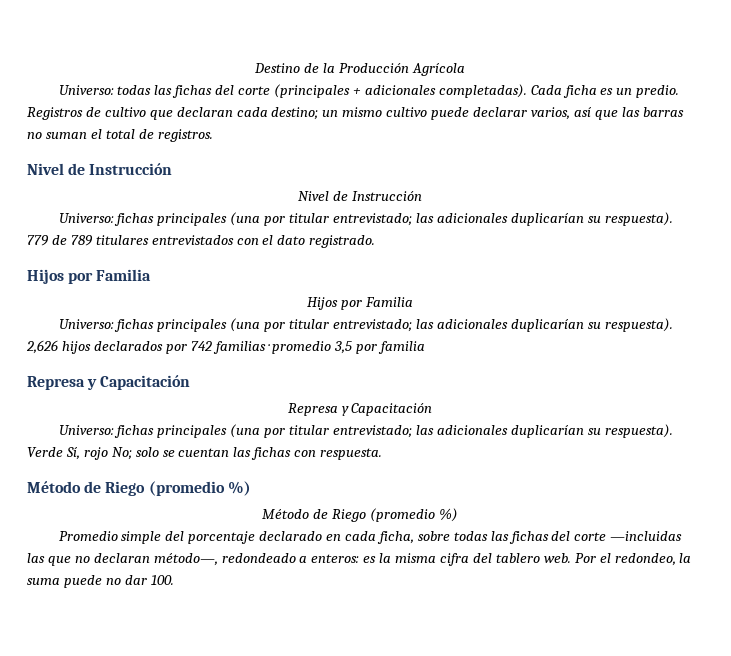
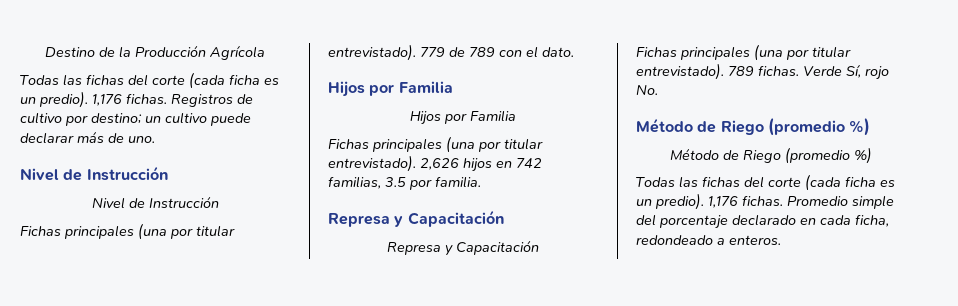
- Universo: todas las fichas del corte (principales + adicionales completadas). Cada ficha es un predio. Registros de cultivo que declaran cada destino; un mismo cultivo puede declarar varios, así que las barras no suman el total de registros.
+ Todas las fichas del corte (cada ficha es un predio). 1,176 fichas. Registros de cultivo por destino; un cultivo puede declarar más de uno.
- Universo: fichas principales (una por titular entrevistado; las adicionales duplicarían su respuesta). 779 de 789 titulares entrevistados con el dato registrado.
+ Fichas principales (una por titular entrevistado). 779 de 789 con el dato.
- Universo: fichas principales (una por titular entrevistado; las adicionales duplicarían su respuesta). 2,626 hijos declarados por 742 familias · promedio 3,5 por familia
+ Fichas principales (una por titular entrevistado). 2,626 hijos en 742 familias, 3.5 por familia.
- Universo: fichas principales (una por titular entrevistado; las adicionales duplicarían su respuesta). Verde Sí, rojo No; solo se cuentan las fichas con respuesta.
+ Fichas principales (una por titular entrevistado). 789 fichas. Verde Sí, rojo No.
  Método de Riego (promedio %)
  Método de Riego (promedio %)
- Promedio simple del porcentaje declarado en cada ficha, sobre todas las fichas del corte —incluidas las que no declaran método—, redondeado a enteros: es la misma cifra del tablero web. Por el redondeo, la suma puede no dar 100.
+ Todas las fichas del corte (cada ficha es un predio). 1,176 fichas. Promedio simple del porcentaje declarado en cada ficha, redondeado a enteros.

